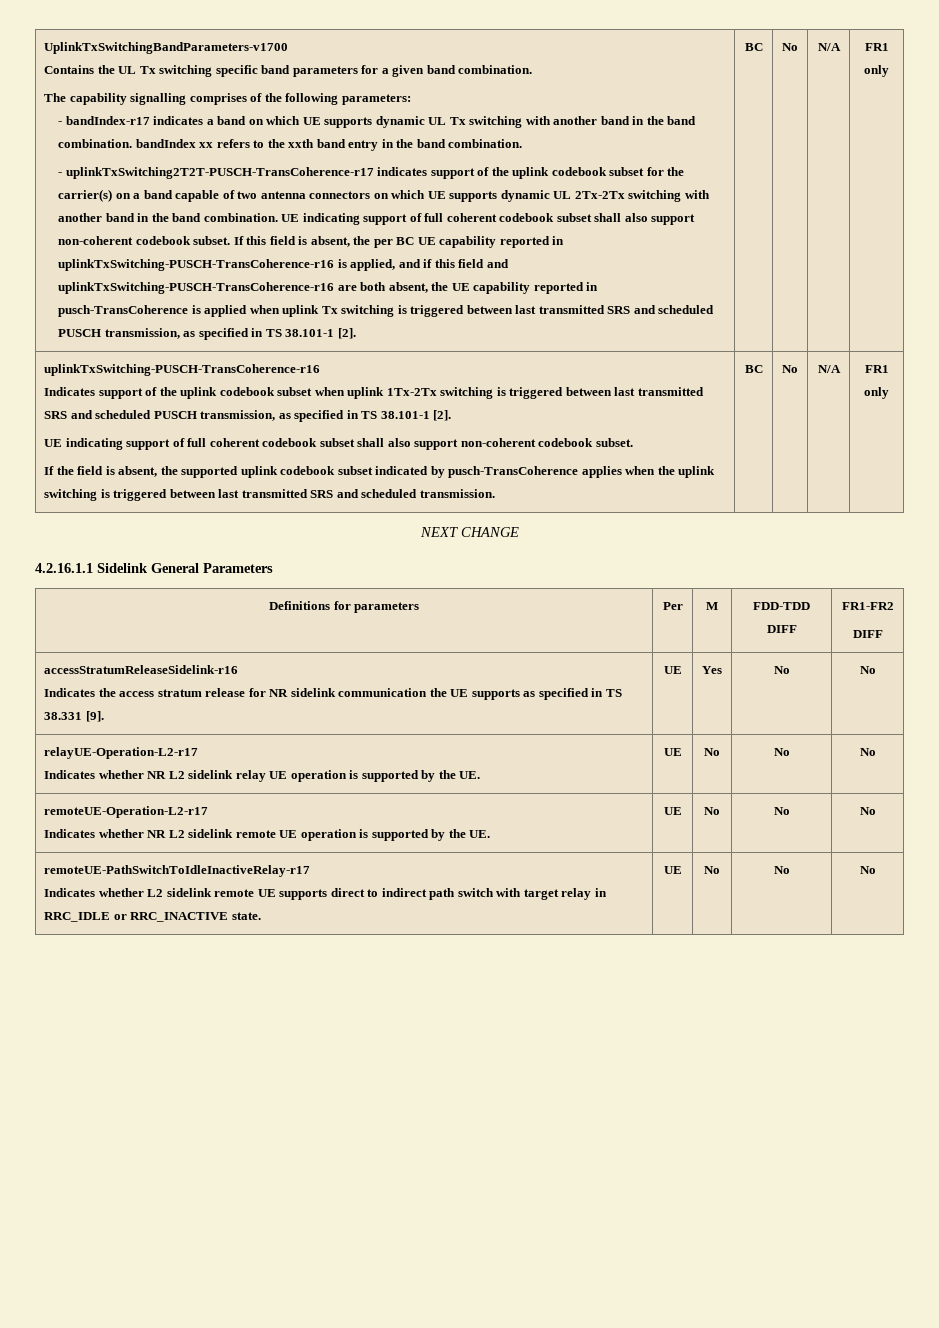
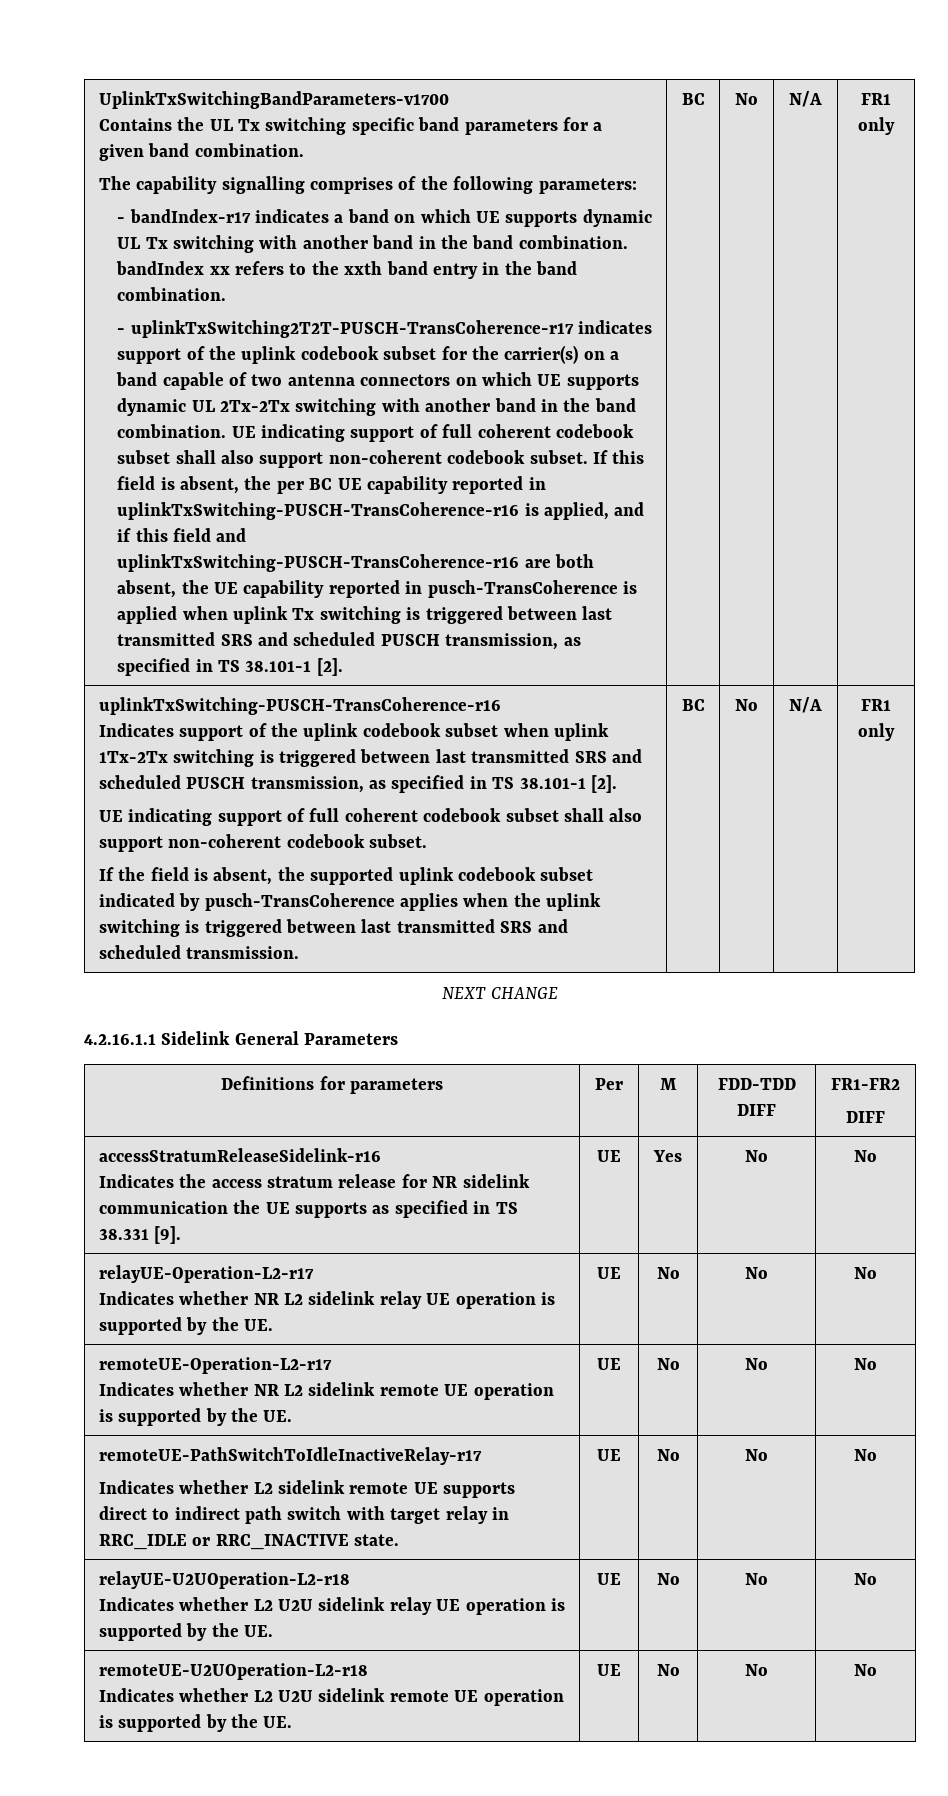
+ relayUE-U2UOperation-L2-r18
+ Indicates whether L2 U2U sidelink relay UE operation is supported by the UE. | UE | No | No | No
+ remoteUE-U2UOperation-L2-r18
+ Indicates whether L2 U2U sidelink remote UE operation is supported by the UE. | UE | No | No | No

